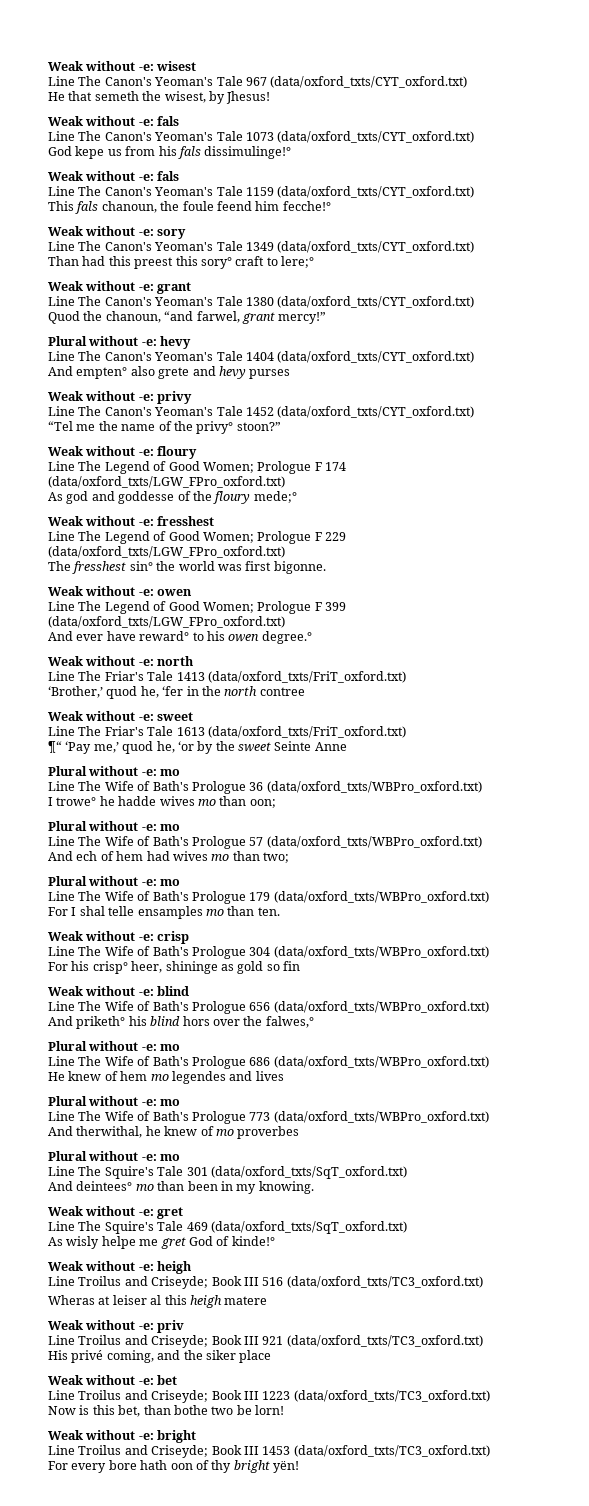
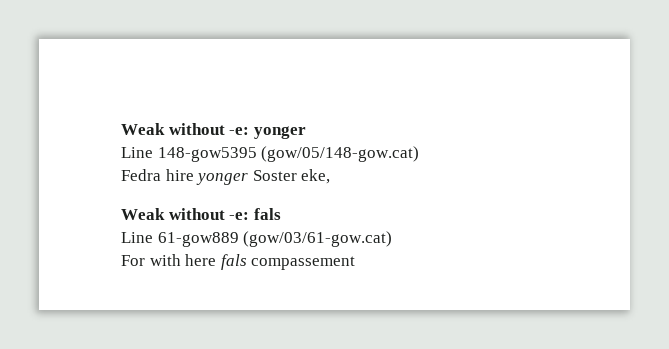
- Weak without -e: wisest
- Line The Canon's Yeoman's Tale 967 (data/oxford_txts/CYT_oxford.txt)
- He that semeth the wisest, by Jhesus!
+ Weak without -e: yonger
+ Line 148-gow5395 (gow/05/148-gow.cat)
+ Fedra hire yonger Soster eke,
  Weak without -e: fals
- Line The Canon's Yeoman's Tale 1073 (data/oxford_txts/CYT_oxford.txt)
- God kepe us from his fals dissimulinge!°
- Weak without -e: fals
- Line The Canon's Yeoman's Tale 1159 (data/oxford_txts/CYT_oxford.txt)
- This fals chanoun, the foule feend him fecche!°
- Weak without -e: sory
- Line The Canon's Yeoman's Tale 1349 (data/oxford_txts/CYT_oxford.txt)
- Than had this preest this sory° craft to lere;°
- Weak without -e: grant
- Line The Canon's Yeoman's Tale 1380 (data/oxford_txts/CYT_oxford.txt)
- Quod the chanoun, “and farwel, grant mercy!”
- Plural without -e: hevy
- Line The Canon's Yeoman's Tale 1404 (data/oxford_txts/CYT_oxford.txt)
- And empten° also grete and hevy purses
- Weak without -e: privy
- Line The Canon's Yeoman's Tale 1452 (data/oxford_txts/CYT_oxford.txt)
- “Tel me the name of the privy° stoon?”
- Weak without -e: floury
- Line The Legend of Good Women; Prologue F 174 (data/oxford_txts/LGW_FPro_oxford.txt)
- As god and goddesse of the floury mede;°
- Weak without -e: fresshest
- Line The Legend of Good Women; Prologue F 229 (data/oxford_txts/LGW_FPro_oxford.txt)
- The fresshest sin° the world was first bigonne.
- Weak without -e: owen
- Line The Legend of Good Women; Prologue F 399 (data/oxford_txts/LGW_FPro_oxford.txt)
- And ever have reward° to his owen degree.°
- Weak without -e: north
- Line The Friar's Tale 1413 (data/oxford_txts/FriT_oxford.txt)
- ‘Brother,’ quod he, ‘fer in the north contree
- Weak without -e: sweet
- Line The Friar's Tale 1613 (data/oxford_txts/FriT_oxford.txt)
- ¶“ ‘Pay me,’ quod he, ‘or by the sweet Seinte Anne
- Plural without -e: mo
- Line The Wife of Bath's Prologue 36 (data/oxford_txts/WBPro_oxford.txt)
- I trowe° he hadde wives mo than oon;
- Plural without -e: mo
- Line The Wife of Bath's Prologue 57 (data/oxford_txts/WBPro_oxford.txt)
- And ech of hem had wives mo than two;
- Plural without -e: mo
- Line The Wife of Bath's Prologue 179 (data/oxford_txts/WBPro_oxford.txt)
- For I shal telle ensamples mo than ten.
- Weak without -e: crisp
- Line The Wife of Bath's Prologue 304 (data/oxford_txts/WBPro_oxford.txt)
- For his crisp° heer, shininge as gold so fin
- Weak without -e: blind
- Line The Wife of Bath's Prologue 656 (data/oxford_txts/WBPro_oxford.txt)
- And priketh° his blind hors over the falwes,°
- Plural without -e: mo
- Line The Wife of Bath's Prologue 686 (data/oxford_txts/WBPro_oxford.txt)
- He knew of hem mo legendes and lives
- Plural without -e: mo
- Line The Wife of Bath's Prologue 773 (data/oxford_txts/WBPro_oxford.txt)
- And therwithal, he knew of mo proverbes
- Plural without -e: mo
- Line The Squire's Tale 301 (data/oxford_txts/SqT_oxford.txt)
- And deintees° mo than been in my knowing.
- Weak without -e: gret
- Line The Squire's Tale 469 (data/oxford_txts/SqT_oxford.txt)
- As wisly helpe me gret God of kinde!°
- Weak without -e: heigh
- Line Troilus and Criseyde; Book III 516 (data/oxford_txts/TC3_oxford.txt)
- Wheras at leiser al this heigh matere
- Weak without -e: priv
- Line Troilus and Criseyde; Book III 921 (data/oxford_txts/TC3_oxford.txt)
- His privé coming, and the siker place
- Weak without -e: bet
- Line Troilus and Criseyde; Book III 1223 (data/oxford_txts/TC3_oxford.txt)
- Now is this bet, than bothe two be lorn!
- Weak without -e: bright
- Line Troilus and Criseyde; Book III 1453 (data/oxford_txts/TC3_oxford.txt)
- For every bore hath oon of thy bright yën!
+ Line 61-gow889 (gow/03/61-gow.cat)
+ For with here fals compassement

